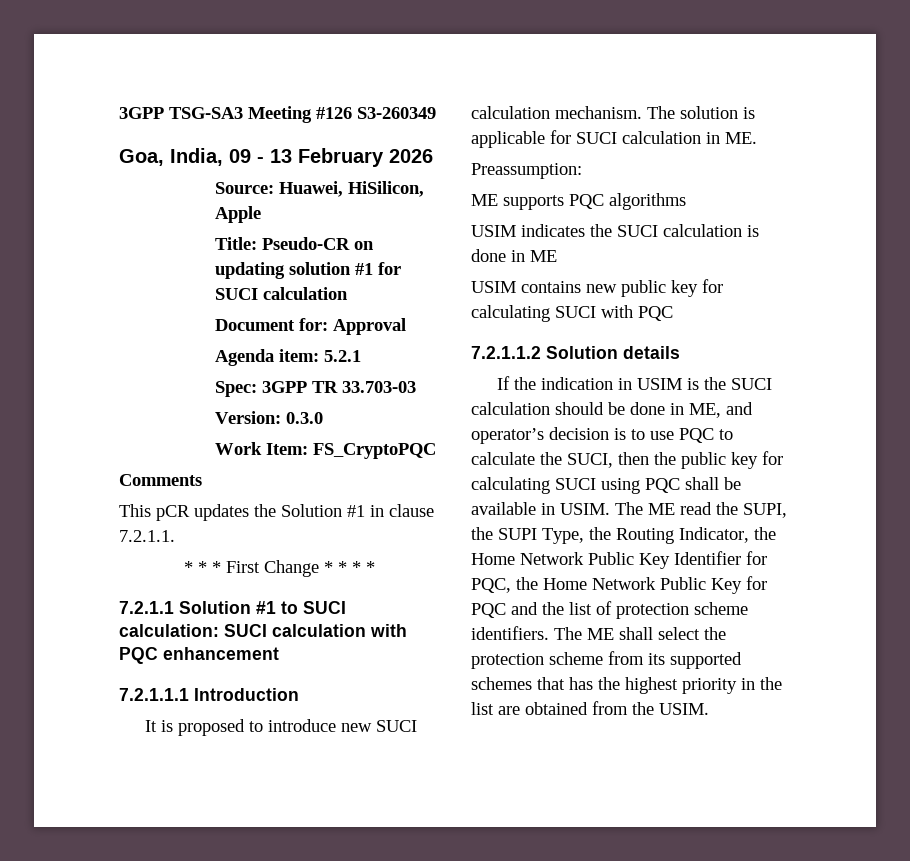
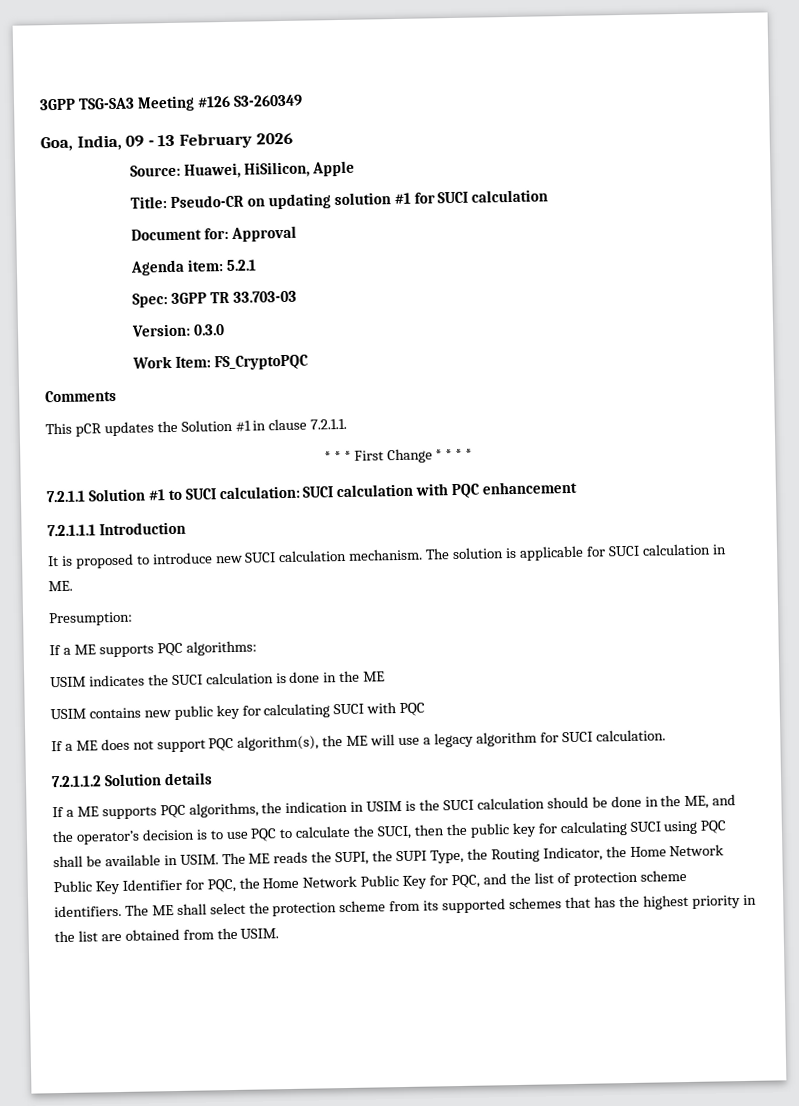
- Preassumption:
- ME supports PQC algorithms
+ Presumption:
+ If a ME supports PQC algorithms:
- USIM indicates the SUCI calculation is done in ME
+ USIM indicates the SUCI calculation is done in the ME
+ If a ME does not support PQC algorithm(s), the ME will use a legacy algorithm for SUCI calculation.
- If the indication in USIM is the SUCI calculation should be done in ME, and operator’s decision is to use PQC to calculate the SUCI, then the public key for calculating SUCI using PQC shall be available in USIM.
+ If a ME supports PQC algorithms, the indication in USIM is the SUCI calculation should be done in the ME, and the operator’s decision is to use PQC to calculate the SUCI, then the public key for calculating SUCI using PQC shall be available in USIM.
- The ME read the SUPI, the SUPI Type, the Routing Indicator, the Home Network Public Key Identifier for PQC, the Home Network Public Key for PQC and the list of protection scheme identifiers.
+ The ME reads the SUPI, the SUPI Type, the Routing Indicator, the Home Network Public Key Identifier for PQC, the Home Network Public Key for PQC, and the list of protection scheme identifiers.

